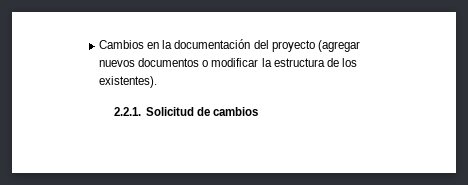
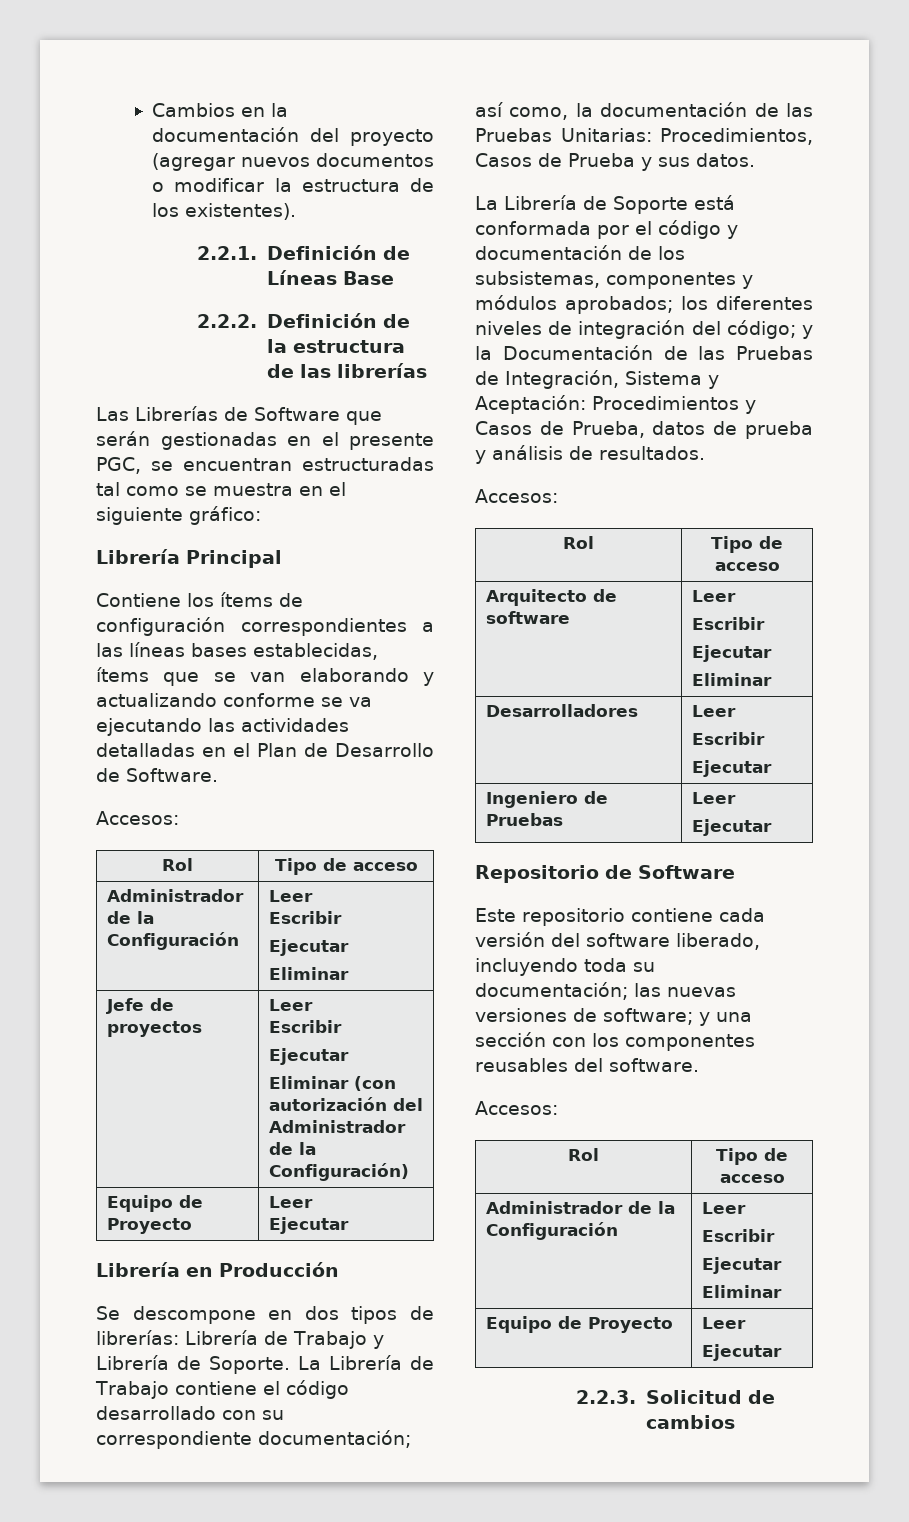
- 2.2.1. Solicitud de cambios
+ 2.2.1. Definición de Líneas Base
+ 2.2.2. Definición de la estructura de las librerías
+ Las Librerías de Software que serán gestionadas en el presente PGC, se encuentran estructuradas tal como se muestra en el siguiente gráfico:
+ Librería Principal
+ Contiene los ítems de configuración correspondientes a las líneas bases establecidas, ítems que se van elaborando y actualizando conforme se va ejecutando las actividades detalladas en el Plan de Desarrollo de Software.
+ Accesos:
+ Rol | Tipo de acceso
+ Administrador de la Configuración | Leer
+ Escribir
+ Ejecutar
+ Eliminar
+ Jefe de proyectos | Leer
+ Escribir
+ Ejecutar
+ Eliminar (con autorización del Administrador de la Configuración)
+ Equipo de Proyecto | Leer
+ Ejecutar
+ Librería en Producción
+ Se descompone en dos tipos de librerías: Librería de Trabajo y Librería de Soporte. La Librería de Trabajo contiene el código desarrollado con su correspondiente documentación; así como, la documentación de las Pruebas Unitarias: Procedimientos, Casos de Prueba y sus datos.
+ La Librería de Soporte está conformada por el código y documentación de los subsistemas, componentes y módulos aprobados; los diferentes niveles de integración del código; y la Documentación de las Pruebas de Integración, Sistema y Aceptación: Procedimientos y Casos de Prueba, datos de prueba y análisis de resultados.
+ Accesos:
+ Rol | Tipo de acceso
+ Arquitecto de software | Leer
+ Escribir
+ Ejecutar
+ Eliminar
+ Desarrolladores | Leer
+ Escribir
+ Ejecutar
+ Ingeniero de Pruebas | Leer
+ Ejecutar
+ Repositorio de Software
+ Este repositorio contiene cada versión del software liberado, incluyendo toda su documentación; las nuevas versiones de software; y una sección con los componentes reusables del software.
+ Accesos:
+ Rol | Tipo de acceso
+ Administrador de la Configuración | Leer
+ Escribir
+ Ejecutar
+ Eliminar
+ Equipo de Proyecto | Leer
+ Ejecutar
+ 2.2.3. Solicitud de cambios

